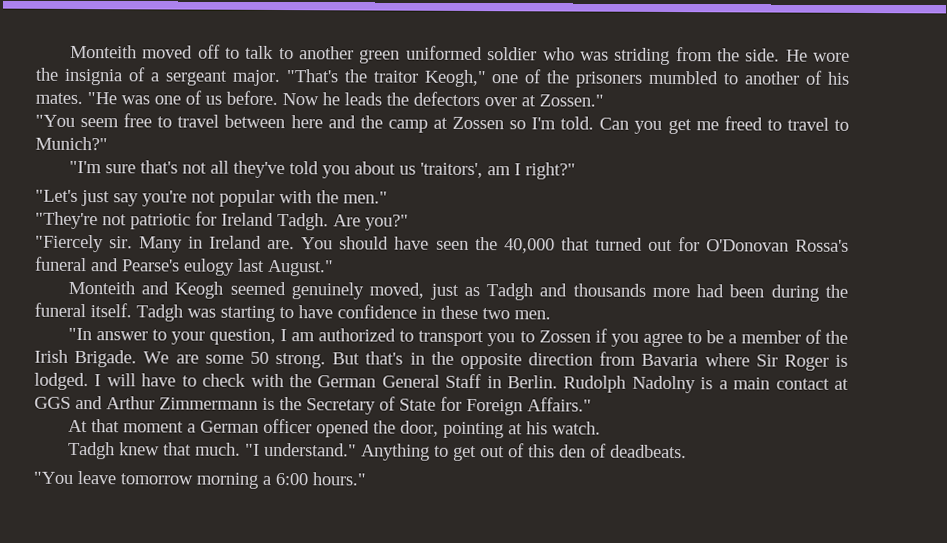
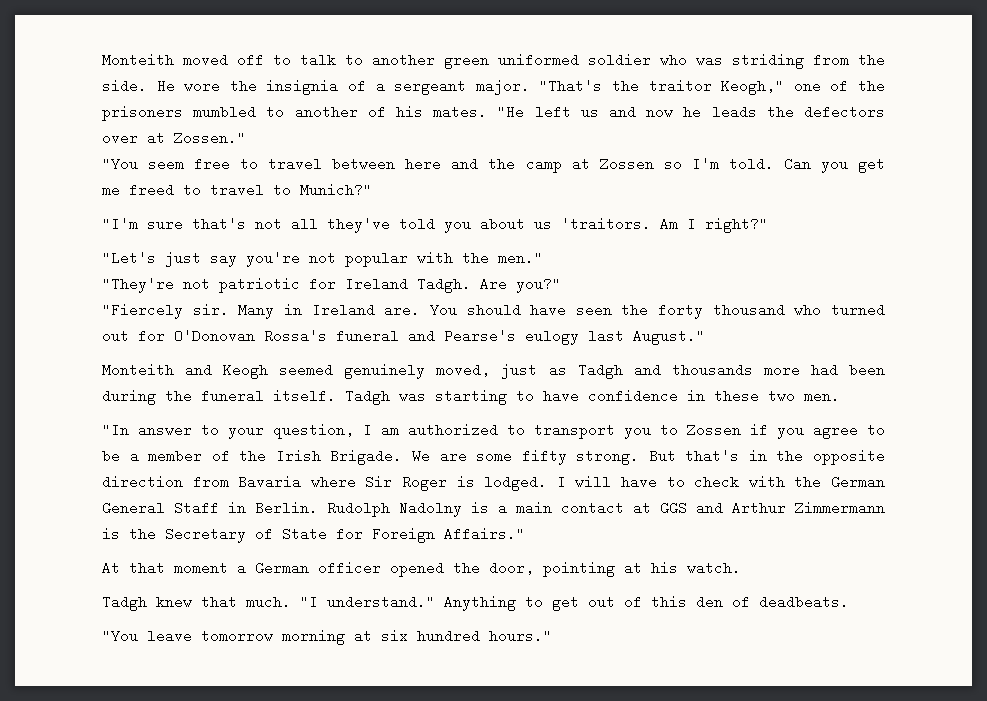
- "He was one of us before. Now he leads the defectors over at Zossen."
+ "He left us and now he leads the defectors over at Zossen."
- "I'm sure that's not all they've told you about us 'traitors', am I right?"
+ "I'm sure that's not all they've told you about us 'traitors. Am I right?"
- You should have seen the 40,000 that turned out for O'Donovan Rossa's funeral and Pearse's eulogy last August."
+ You should have seen the forty thousand who turned out for O'Donovan Rossa's funeral and Pearse's eulogy last August."
- We are some 50 strong.
+ We are some fifty strong.
- "You leave tomorrow morning a 6:00 hours."
+ "You leave tomorrow morning at six hundred hours."

